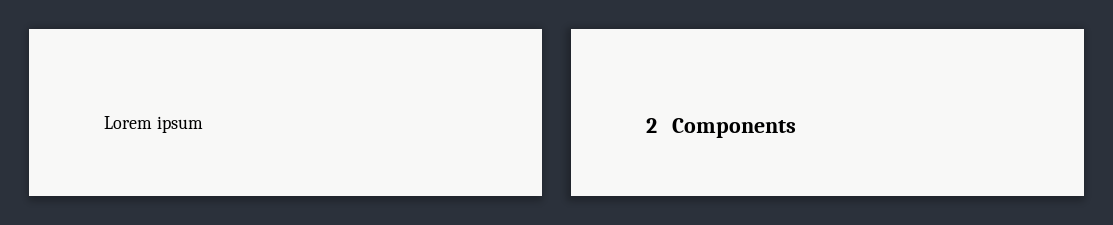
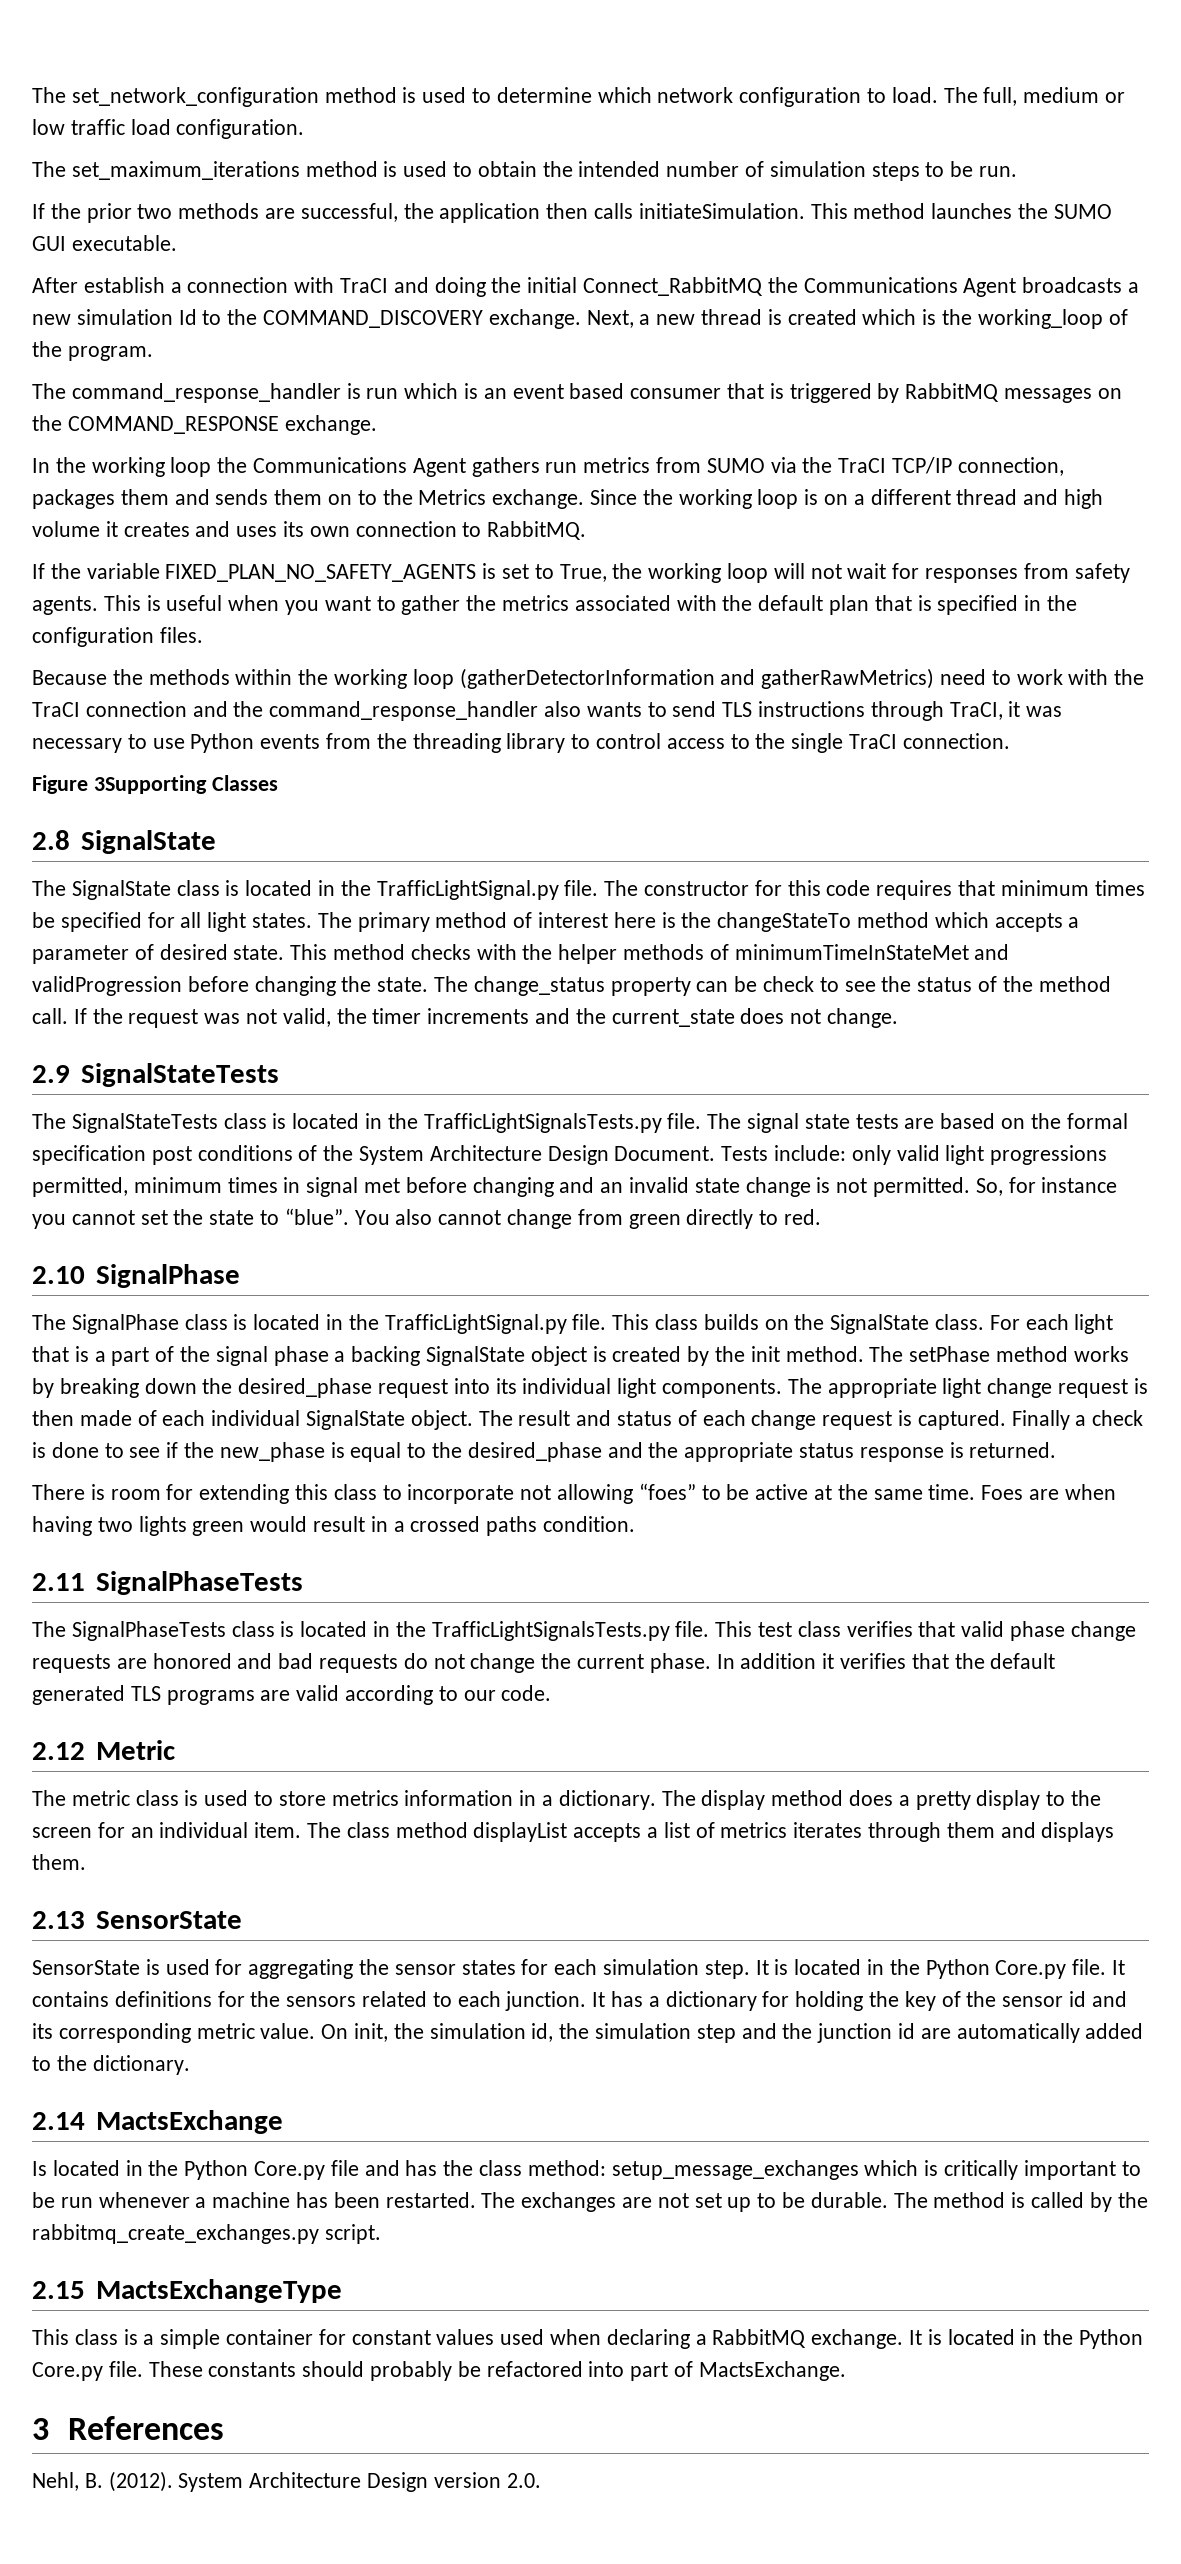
- Lorem ipsum
- 2 Components
+ The set_network_configuration method is used to determine which network configuration to load. The full, medium or low traffic load configuration.
+ The set_maximum_iterations method is used to obtain the intended number of simulation steps to be run.
+ If the prior two methods are successful, the application then calls initiateSimulation. This method launches the SUMO GUI executable.
+ After establish a connection with TraCI and doing the initial Connect_RabbitMQ the Communications Agent broadcasts a new simulation Id to the COMMAND_DISCOVERY exchange. Next, a new thread is created which is the working_loop of the program.
+ The command_response_handler is run which is an event based consumer that is triggered by RabbitMQ messages on the COMMAND_RESPONSE exchange.
+ In the working loop the Communications Agent gathers run metrics from SUMO via the TraCI TCP/IP connection, packages them and sends them on to the Metrics exchange. Since the working loop is on a different thread and high volume it creates and uses its own connection to RabbitMQ.
+ If the variable FIXED_PLAN_NO_SAFETY_AGENTS is set to True, the working loop will not wait for responses from safety agents. This is useful when you want to gather the metrics associated with the default plan that is specified in the configuration files.
+ Because the methods within the working loop (gatherDetectorInformation and gatherRawMetrics) need to work with the TraCI connection and the command_response_handler also wants to send TLS instructions through TraCI, it was necessary to use Python events from the threading library to control access to the single TraCI connection.
+ Figure 3Supporting Classes
+ 2.8 SignalState
+ The SignalState class is located in the TrafficLightSignal.py file. The constructor for this code requires that minimum times be specified for all light states. The primary method of interest here is the changeStateTo method which accepts a parameter of desired state. This method checks with the helper methods of minimumTimeInStateMet and validProgression before changing the state. The change_status property can be check to see the status of the method call. If the request was not valid, the timer increments and the current_state does not change.
+ 2.9 SignalStateTests
+ The SignalStateTests class is located in the TrafficLightSignalsTests.py file. The signal state tests are based on the formal specification post conditions of the System Architecture Design Document. Tests include: only valid light progressions permitted, minimum times in signal met before changing and an invalid state change is not permitted. So, for instance you cannot set the state to “blue”. You also cannot change from green directly to red.
+ 2.10 SignalPhase
+ The SignalPhase class is located in the TrafficLightSignal.py file. This class builds on the SignalState class. For each light that is a part of the signal phase a backing SignalState object is created by the init method. The setPhase method works by breaking down the desired_phase request into its individual light components. The appropriate light change request is then made of each individual SignalState object. The result and status of each change request is captured. Finally a check is done to see if the new_phase is equal to the desired_phase and the appropriate status response is returned.
+ There is room for extending this class to incorporate not allowing “foes” to be active at the same time. Foes are when having two lights green would result in a crossed paths condition.
+ 2.11 SignalPhaseTests
+ The SignalPhaseTests class is located in the TrafficLightSignalsTests.py file. This test class verifies that valid phase change requests are honored and bad requests do not change the current phase. In addition it verifies that the default generated TLS programs are valid according to our code.
+ 2.12 Metric
+ The metric class is used to store metrics information in a dictionary. The display method does a pretty display to the screen for an individual item. The class method displayList accepts a list of metrics iterates through them and displays them.
+ 2.13 SensorState
+ SensorState is used for aggregating the sensor states for each simulation step. It is located in the Python Core.py file. It contains definitions for the sensors related to each junction. It has a dictionary for holding the key of the sensor id and its corresponding metric value. On init, the simulation id, the simulation step and the junction id are automatically added to the dictionary.
+ 2.14 MactsExchange
+ Is located in the Python Core.py file and has the class method: setup_message_exchanges which is critically important to be run whenever a machine has been restarted. The exchanges are not set up to be durable. The method is called by the rabbitmq_create_exchanges.py script.
+ 2.15 MactsExchangeType
+ This class is a simple container for constant values used when declaring a RabbitMQ exchange. It is located in the Python Core.py file. These constants should probably be refactored into part of MactsExchange.
+ 3 References
+ Nehl, B. (2012). System Architecture Design version 2.0.

